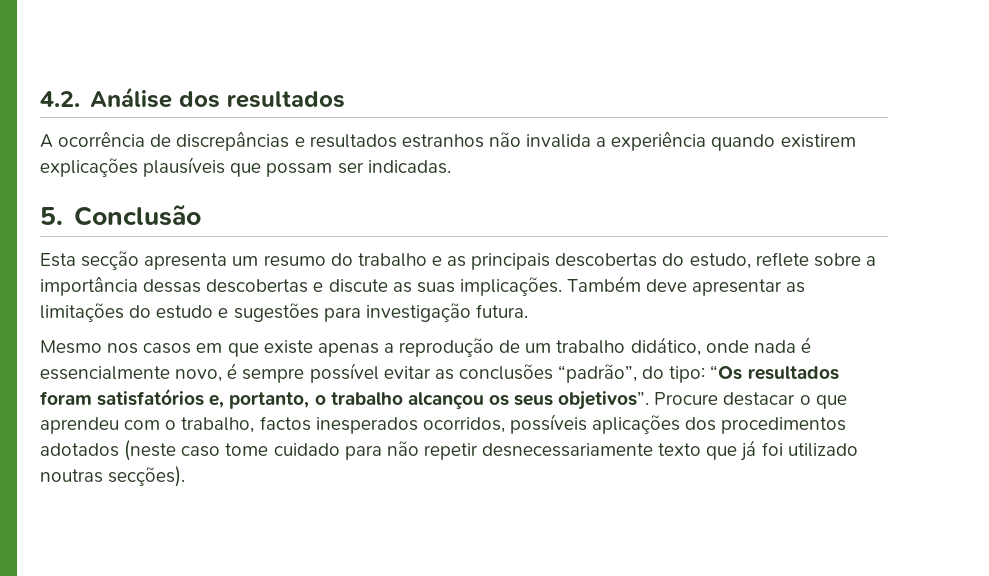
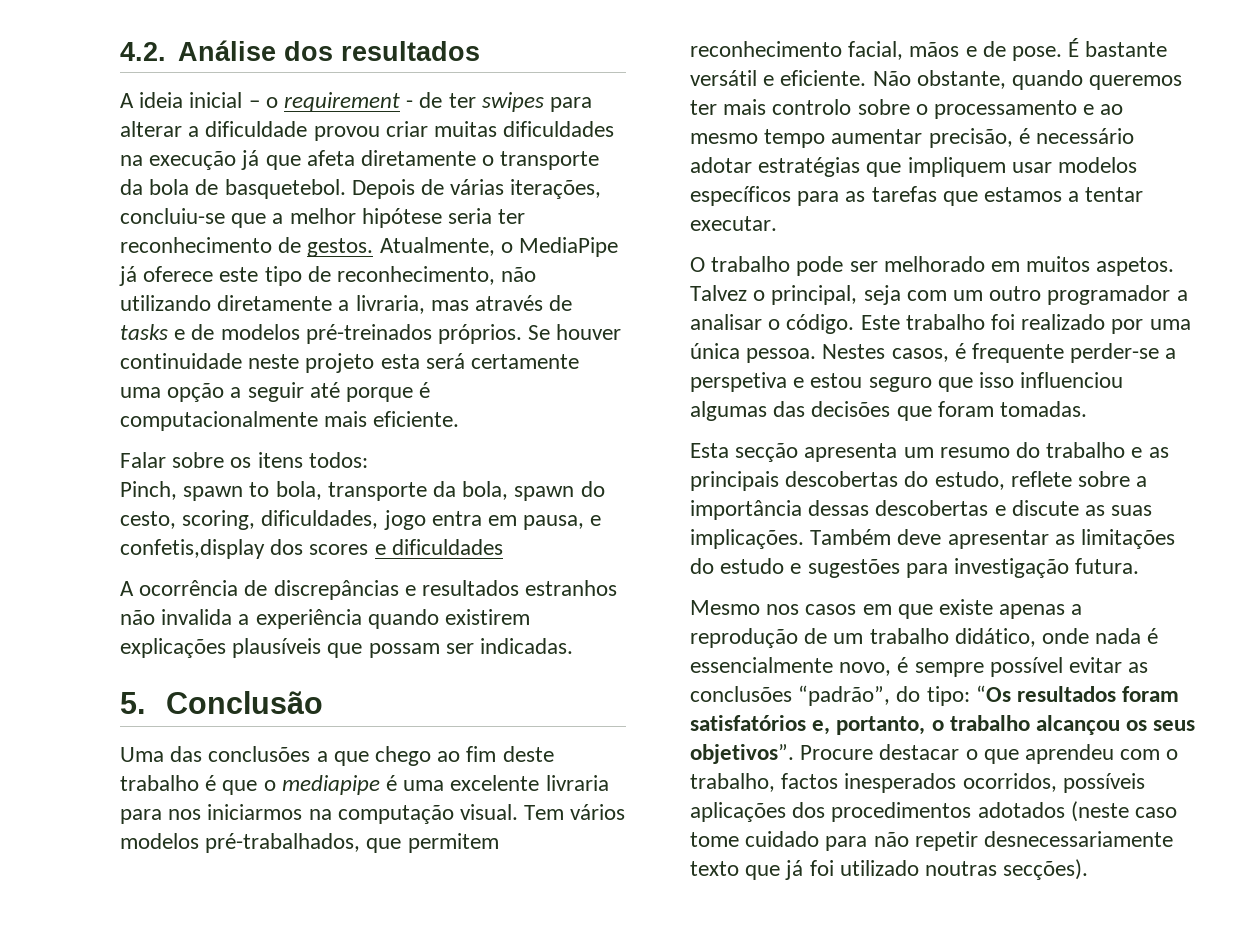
+ A ideia inicial – o requirement - de ter swipes para alterar a dificuldade provou criar muitas dificuldades na execução já que afeta diretamente o transporte da bola de basquetebol. Depois de várias iterações, concluiu-se que a melhor hipótese seria ter reconhecimento de gestos. Atualmente, o MediaPipe já oferece este tipo de reconhecimento, não utilizando diretamente a livraria, mas através de tasks e de modelos pré-treinados próprios. Se houver continuidade neste projeto esta será certamente uma opção a seguir até porque é computacionalmente mais eficiente.
+ Falar sobre os itens todos:
+ Pinch, spawn to bola, transporte da bola, spawn do cesto, scoring, dificuldades, jogo entra em pausa, e confetis,display dos scores e dificuldades
+ Uma das conclusões a que chego ao fim deste trabalho é que o mediapipe é uma excelente livraria para nos iniciarmos na computação visual. Tem vários modelos pré-trabalhados, que permitem reconhecimento facial, mãos e de pose. É bastante versátil e eficiente. Não obstante, quando queremos ter mais controlo sobre o processamento e ao mesmo tempo aumentar precisão, é necessário adotar estratégias que impliquem usar modelos específicos para as tarefas que estamos a tentar executar.
+ O trabalho pode ser melhorado em muitos aspetos. Talvez o principal, seja com um outro programador a analisar o código. Este trabalho foi realizado por uma única pessoa. Nestes casos, é frequente perder-se a perspetiva e estou seguro que isso influenciou algumas das decisões que foram tomadas.

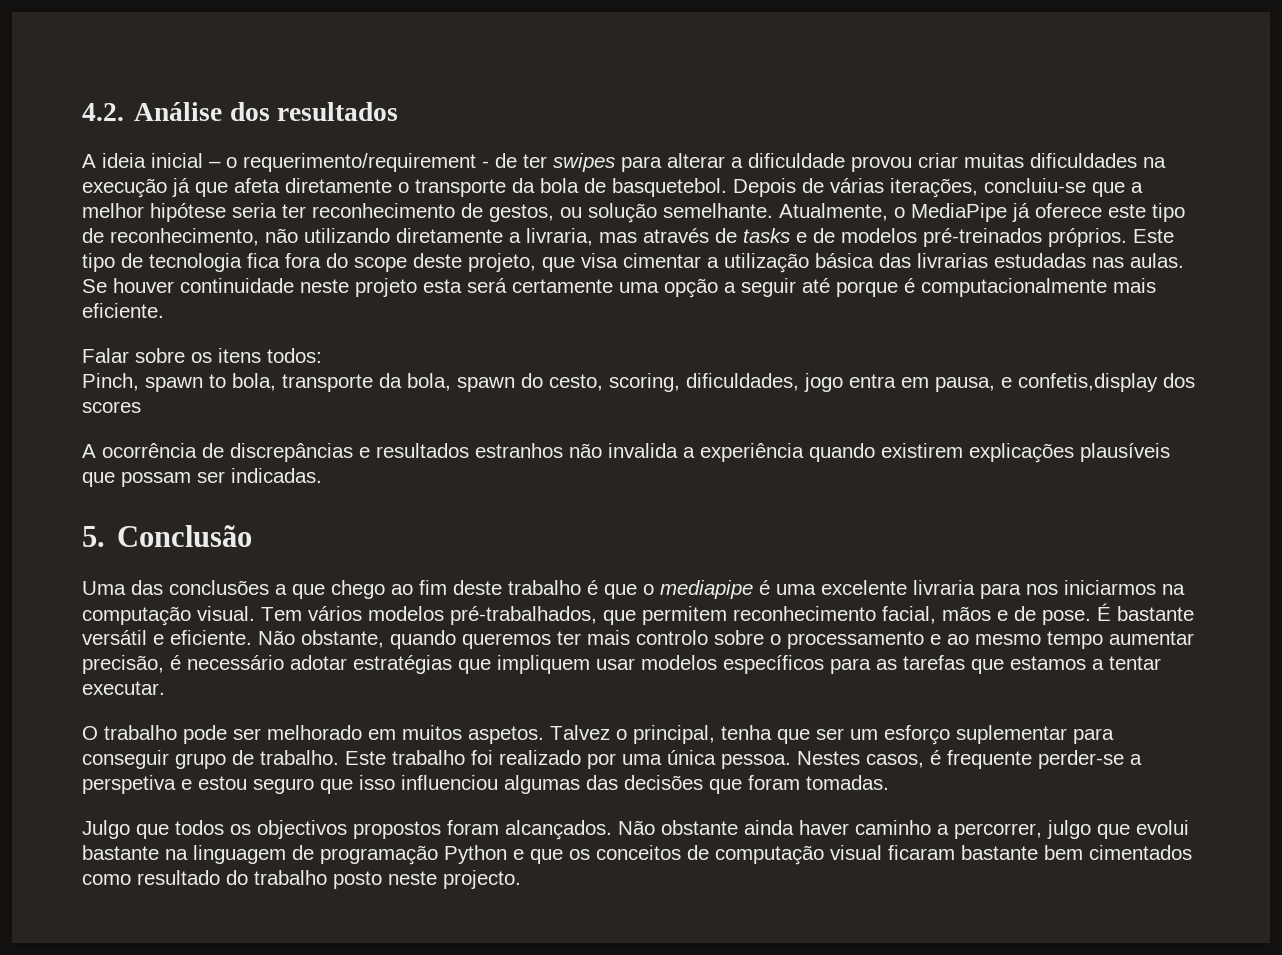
- A ideia inicial – o requirement - de ter swipes para alterar a dificuldade provou criar muitas dificuldades na execução já que afeta diretamente o transporte da bola de basquetebol.
+ A ideia inicial – o requerimento/requirement - de ter swipes para alterar a dificuldade provou criar muitas dificuldades na execução já que afeta diretamente o transporte da bola de basquetebol.
- Depois de várias iterações, concluiu-se que a melhor hipótese seria ter reconhecimento de gestos.
+ Depois de várias iterações, concluiu-se que a melhor hipótese seria ter reconhecimento de gestos, ou solução semelhante.
+ Este tipo de tecnologia fica fora do scope deste projeto, que visa cimentar a utilização básica das livrarias estudadas nas aulas.
- Pinch, spawn to bola, transporte da bola, spawn do cesto, scoring, dificuldades, jogo entra em pausa, e confetis,display dos scores e dificuldades
+ Pinch, spawn to bola, transporte da bola, spawn do cesto, scoring, dificuldades, jogo entra em pausa, e confetis,display dos scores
- Talvez o principal, seja com um outro programador a analisar o código.
+ Talvez o principal, tenha que ser um esforço suplementar para conseguir grupo de trabalho.
- Esta secção apresenta um resumo do trabalho e as principais descobertas do estudo, reflete sobre a importância dessas descobertas e discute as suas implicações. Também deve apresentar as limitações do estudo e sugestões para investigação futura.
- Mesmo nos casos em que existe apenas a reprodução de um trabalho didático, onde nada é essencialmente novo, é sempre possível evitar as conclusões “padrão”, do tipo: “Os resultados foram satisfatórios e, portanto, o trabalho alcançou os seus objetivos”. Procure destacar o que aprendeu com o trabalho, factos inesperados ocorridos, possíveis aplicações dos procedimentos adotados (neste caso tome cuidado para não repetir desnecessariamente texto que já foi utilizado noutras secções).
+ Julgo que todos os objectivos propostos foram alcançados. Não obstante ainda haver caminho a percorrer, julgo que evolui bastante na linguagem de programação Python e que os conceitos de computação visual ficaram bastante bem cimentados como resultado do trabalho posto neste projecto.

